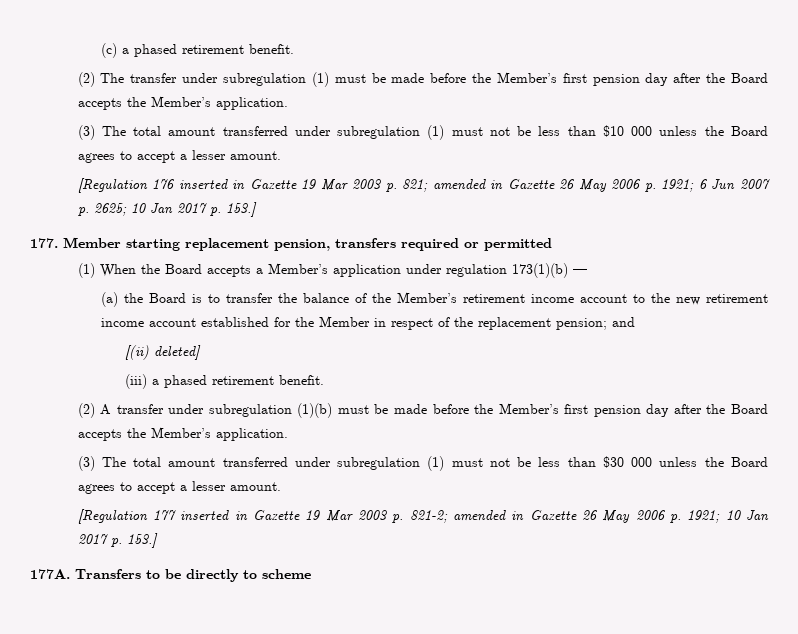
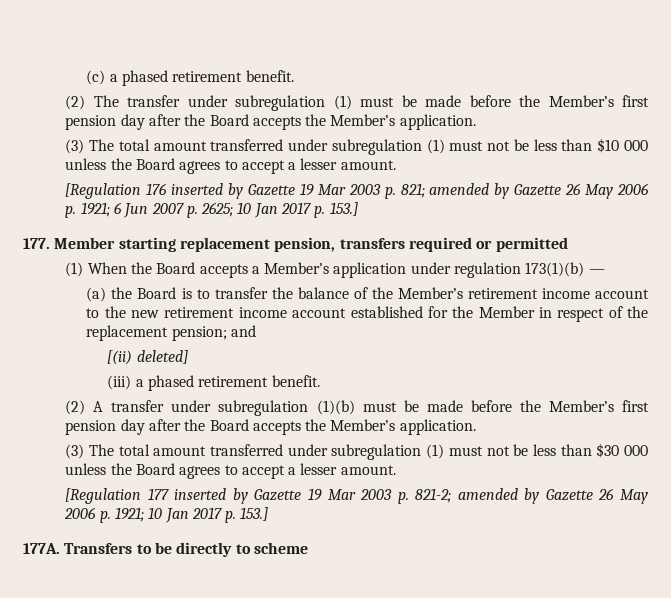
- [Regulation 176 inserted in Gazette 19 Mar 2003 p. 821; amended in Gazette 26 May 2006 p. 1921; 6 Jun 2007 p. 2625; 10 Jan 2017 p. 153.]
+ [Regulation 176 inserted by Gazette 19 Mar 2003 p. 821; amended by Gazette 26 May 2006 p. 1921; 6 Jun 2007 p. 2625; 10 Jan 2017 p. 153.]
- [Regulation 177 inserted in Gazette 19 Mar 2003 p. 821-2; amended in Gazette 26 May 2006 p. 1921; 10 Jan 2017 p. 153.]
+ [Regulation 177 inserted by Gazette 19 Mar 2003 p. 821-2; amended by Gazette 26 May 2006 p. 1921; 10 Jan 2017 p. 153.]

